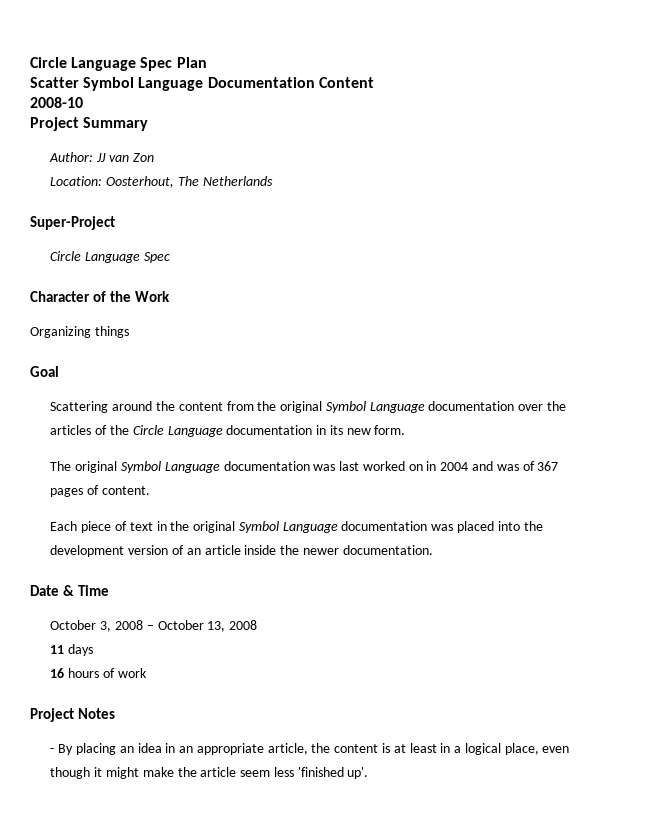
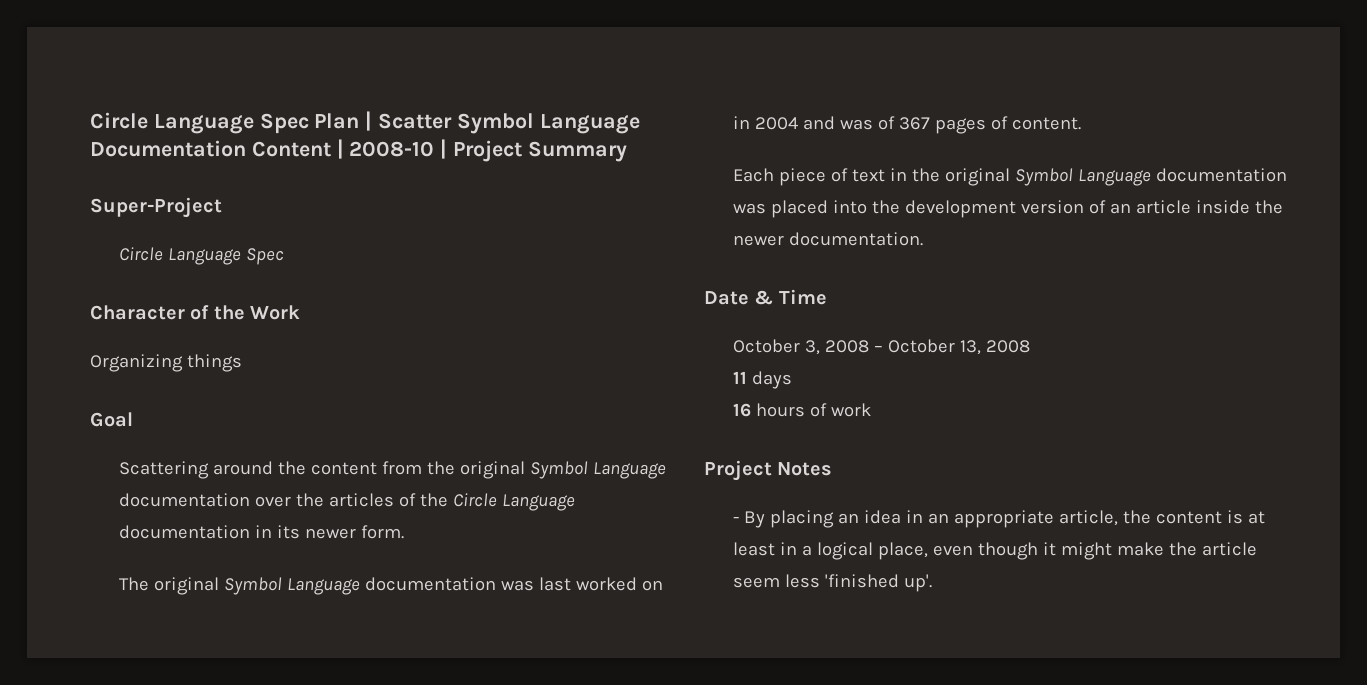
- Circle Language Spec Plan
- Scatter Symbol Language Documentation Content
- 2008-10
- Project Summary
+ Circle Language Spec Plan | Scatter Symbol Language Documentation Content | 2008-10 | Project Summary
- Author: JJ van Zon
- Location: Oosterhout, The Netherlands
- Scattering around the content from the original Symbol Language documentation over the articles of the Circle Language documentation in its new form.
+ Scattering around the content from the original Symbol Language documentation over the articles of the Circle Language documentation in its newer form.

